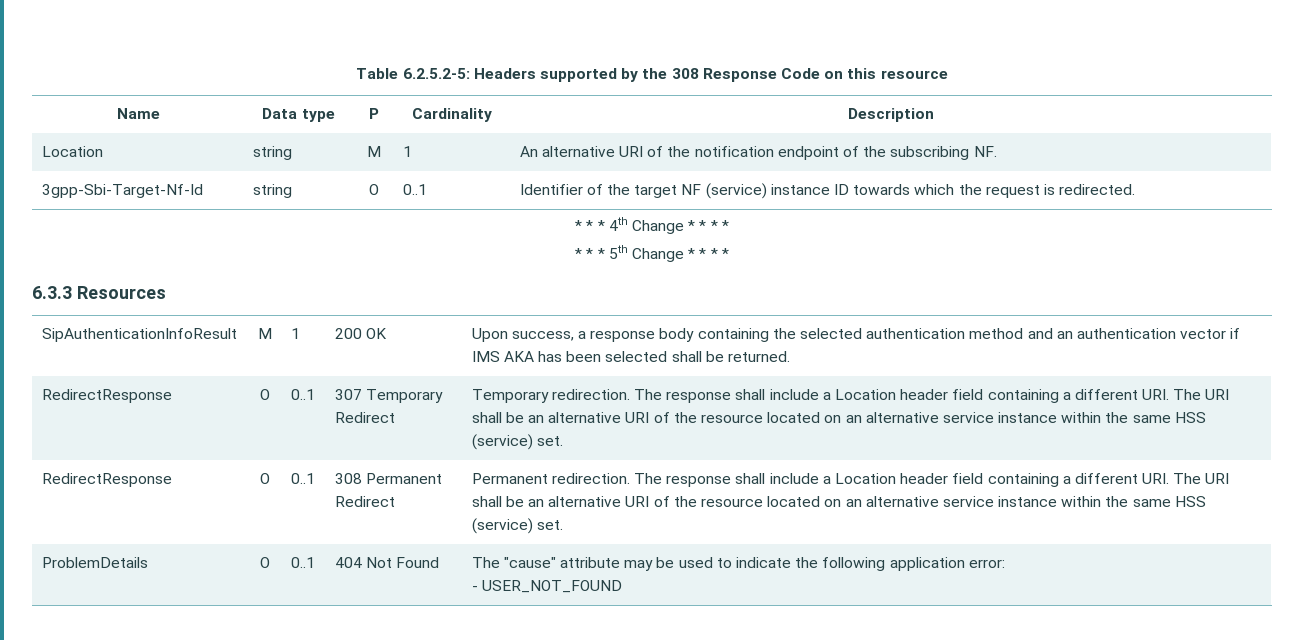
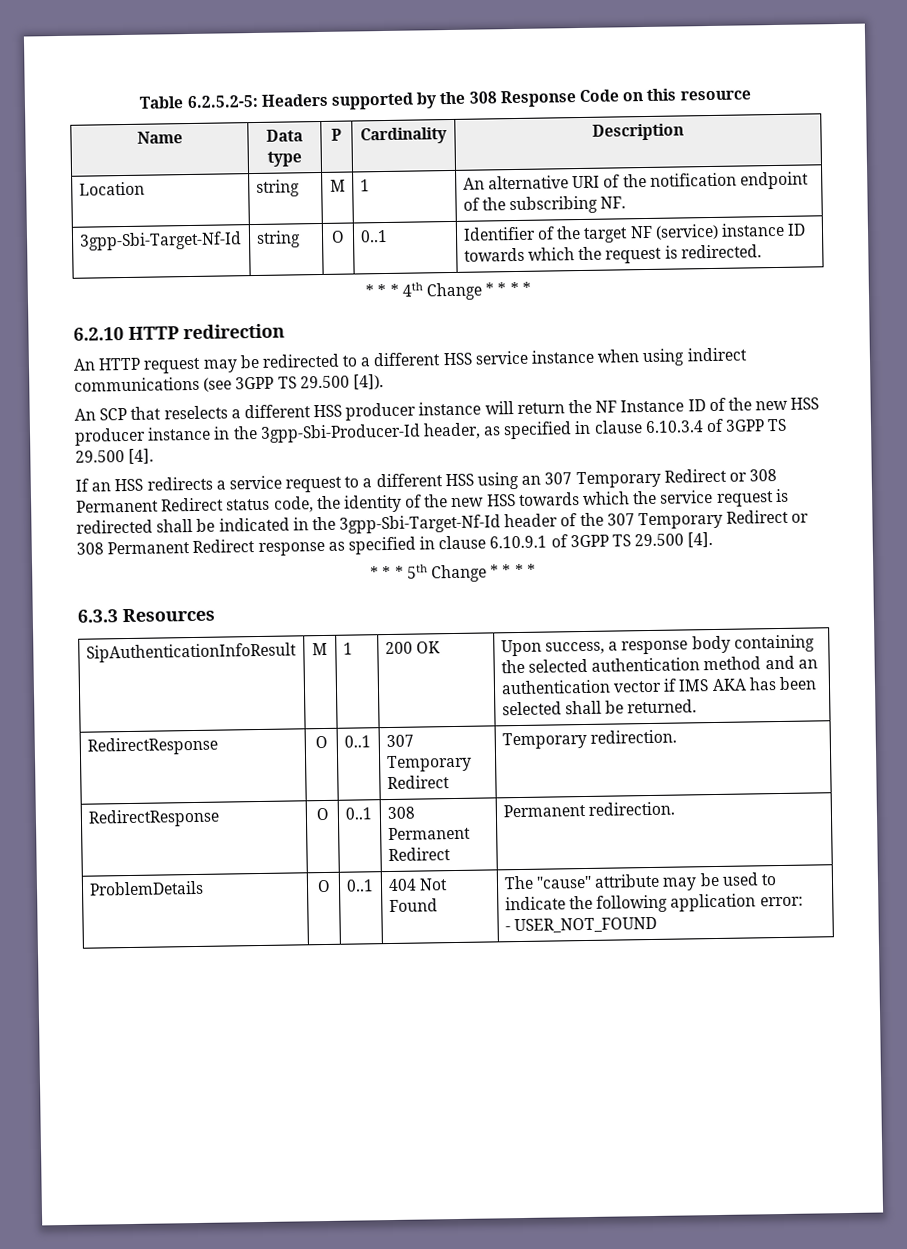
+ 6.2.10 HTTP redirection
+ An HTTP request may be redirected to a different HSS service instance when using indirect communications (see 3GPP TS 29.500 [4]).
+ An SCP that reselects a different HSS producer instance will return the NF Instance ID of the new HSS producer instance in the 3gpp-Sbi-Producer-Id header, as specified in clause 6.10.3.4 of 3GPP TS 29.500 [4].
+ If an HSS redirects a service request to a different HSS using an 307 Temporary Redirect or 308 Permanent Redirect status code, the identity of the new HSS towards which the service request is redirected shall be indicated in the 3gpp-Sbi-Target-Nf-Id header of the 307 Temporary Redirect or 308 Permanent Redirect response as specified in clause 6.10.9.1 of 3GPP TS 29.500 [4].
- Temporary redirection. The response shall include a Location header field containing a different URI. The URI shall be an alternative URI of the resource located on an alternative service instance within the same HSS (service) set.
+ Temporary redirection.
- Permanent redirection. The response shall include a Location header field containing a different URI. The URI shall be an alternative URI of the resource located on an alternative service instance within the same HSS (service) set.
+ Permanent redirection.

